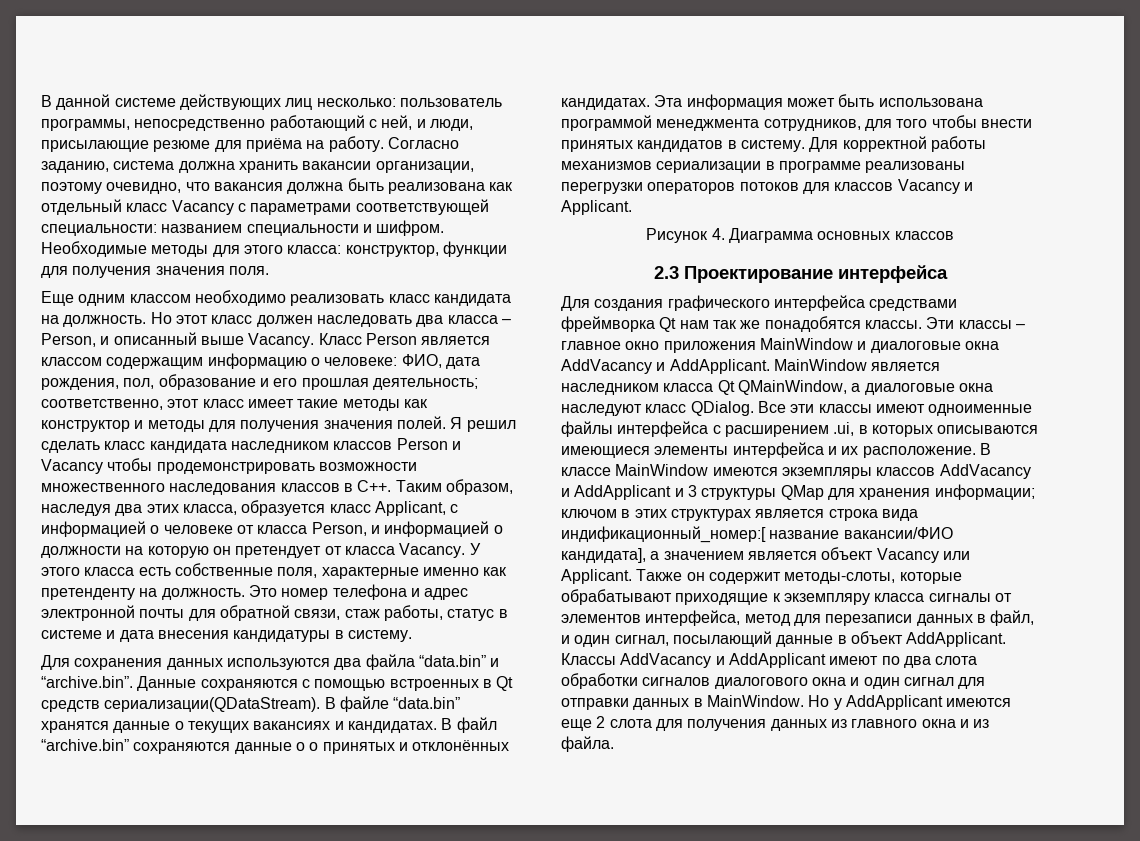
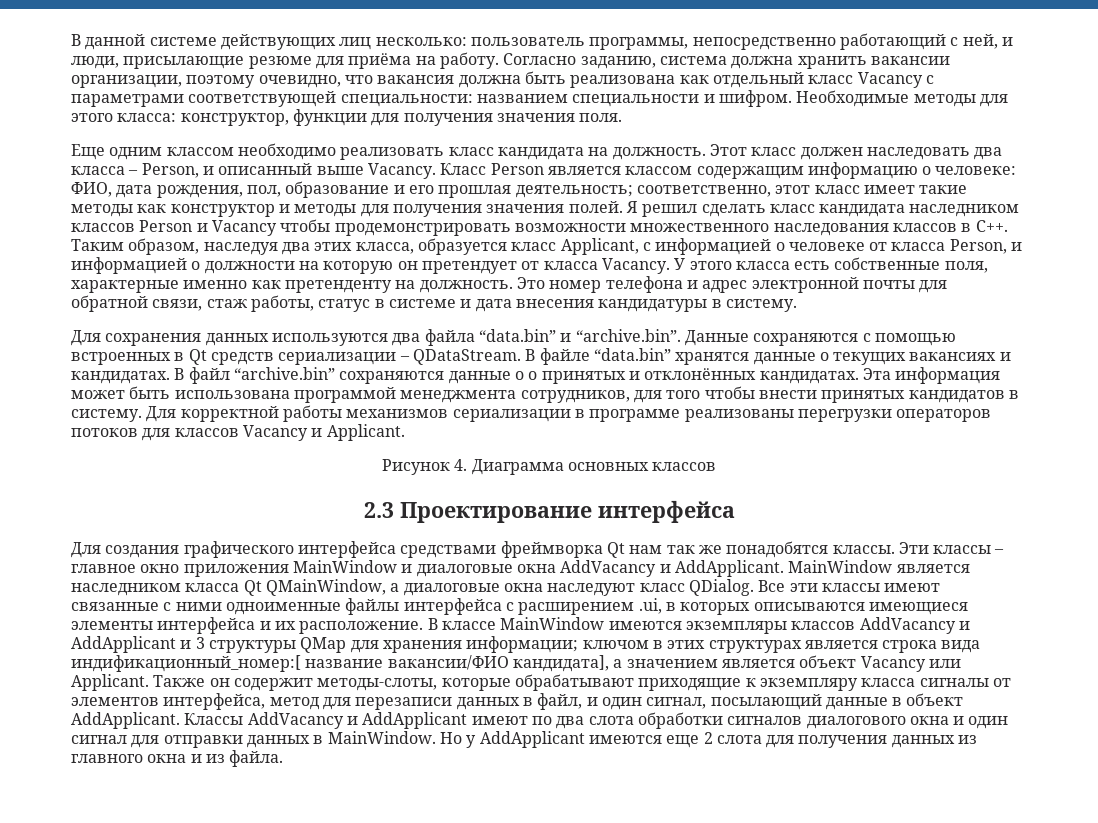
- Но этот класс должен наследовать два класса – Person, и описанный выше Vacancy.
+ Этот класс должен наследовать два класса – Person, и описанный выше Vacancy.
- Для сохранения данных используются два файла “data.bin” и “archive.bin”. Данные сохраняются с помощью встроенных в Qt средств сериализации(QDataStream).
+ Для сохранения данных используются два файла “data.bin” и “archive.bin”. Данные сохраняются с помощью встроенных в Qt средств сериализации – QDataStream.
- Все эти классы имеют одноименные файлы интерфейса с расширением .ui, в которых описываются имеющиеся элементы интерфейса и их расположение.
+ Все эти классы имеют связанные с ними одноименные файлы интерфейса с расширением .ui, в которых описываются имеющиеся элементы интерфейса и их расположение.

